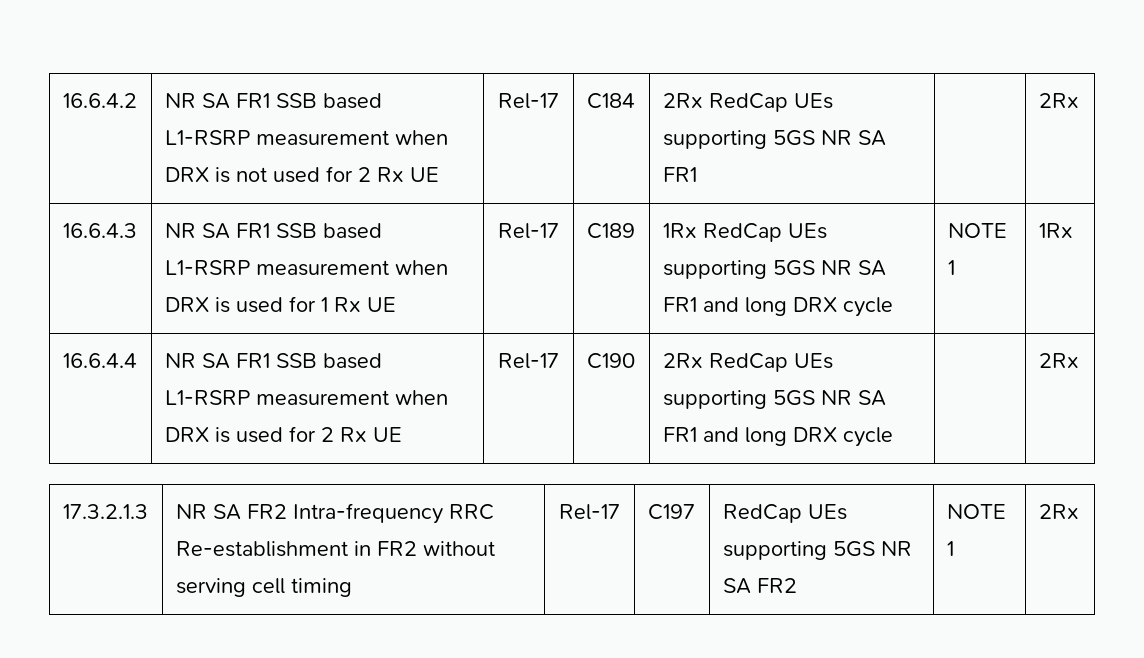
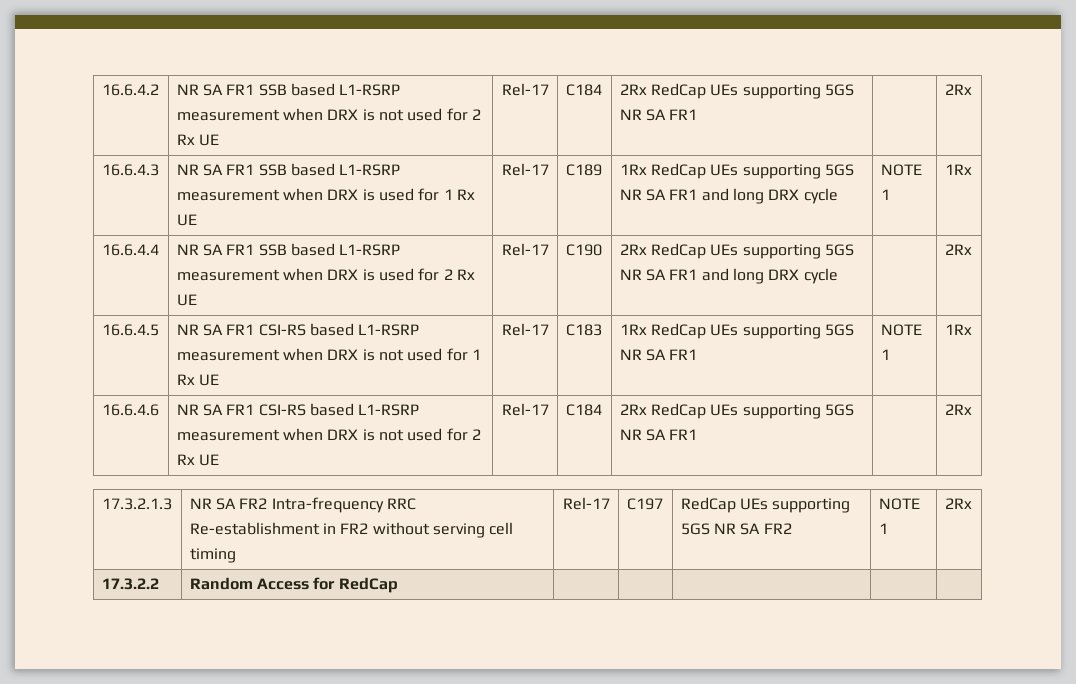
+ 16.6.4.5 | NR SA FR1 CSI-RS based L1-RSRP measurement when DRX is not used for 1 Rx UE | Rel-17 | C183 | 1Rx RedCap UEs supporting 5GS NR SA FR1 | NOTE 1 | 1Rx
+ 16.6.4.6 | NR SA FR1 CSI-RS based L1-RSRP measurement when DRX is not used for 2 Rx UE | Rel-17 | C184 | 2Rx RedCap UEs supporting 5GS NR SA FR1 | | 2Rx
+ 17.3.2.2 | Random Access for RedCap | | | | |

